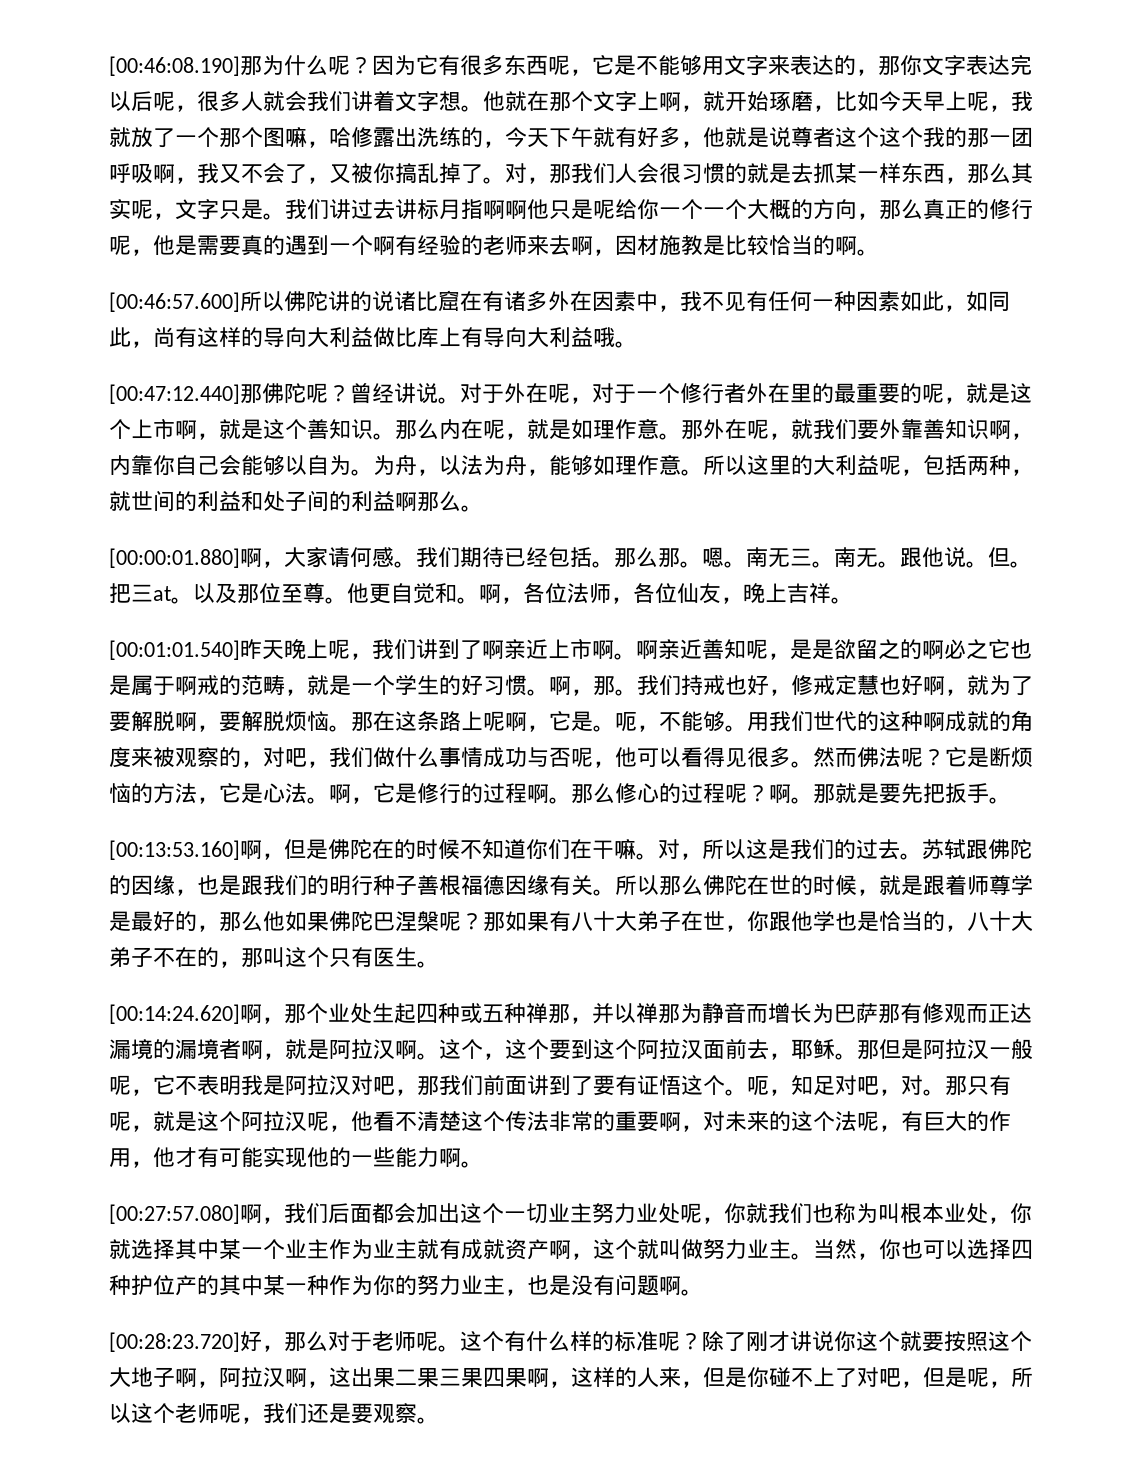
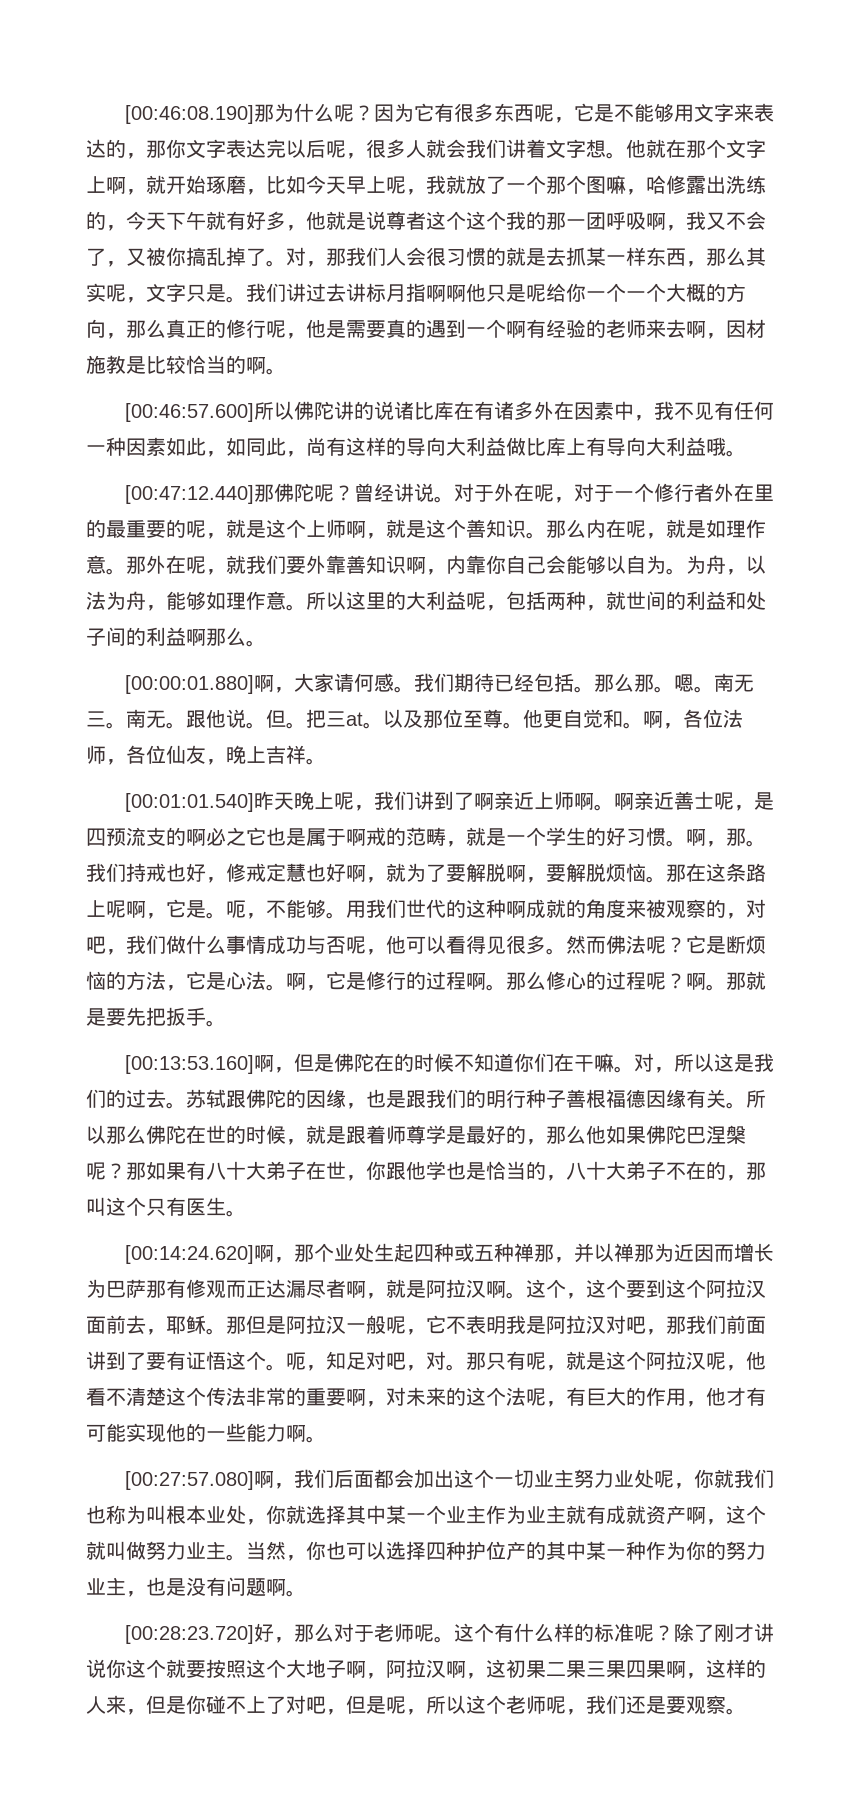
- [00:46:57.600]所以佛陀讲的说诸比窟在有诸多外在因素中，我不见有任何一种因素如此，如同此，尚有这样的导向大利益做比库上有导向大利益哦。
+ [00:46:57.600]所以佛陀讲的说诸比库在有诸多外在因素中，我不见有任何一种因素如此，如同此，尚有这样的导向大利益做比库上有导向大利益哦。
- 对于外在呢，对于一个修行者外在里的最重要的呢，就是这个上市啊，就是这个善知识。
+ 对于外在呢，对于一个修行者外在里的最重要的呢，就是这个上师啊，就是这个善知识。
- [00:01:01.540]昨天晚上呢，我们讲到了啊亲近上市啊。
+ [00:01:01.540]昨天晚上呢，我们讲到了啊亲近上师啊。
- 啊亲近善知呢，是是欲留之的啊必之它也是属于啊戒的范畴，就是一个学生的好习惯。
+ 啊亲近善士呢，是四预流支的啊必之它也是属于啊戒的范畴，就是一个学生的好习惯。
- [00:14:24.620]啊，那个业处生起四种或五种禅那，并以禅那为静音而增长为巴萨那有修观而正达漏境的漏境者啊，就是阿拉汉啊。
+ [00:14:24.620]啊，那个业处生起四种或五种禅那，并以禅那为近因而增长为巴萨那有修观而正达漏尽者啊，就是阿拉汉啊。
- 除了刚才讲说你这个就要按照这个大地子啊，阿拉汉啊，这出果二果三果四果啊，这样的人来，但是你碰不上了对吧，但是呢，所以这个老师呢，我们还是要观察。
+ 除了刚才讲说你这个就要按照这个大地子啊，阿拉汉啊，这初果二果三果四果啊，这样的人来，但是你碰不上了对吧，但是呢，所以这个老师呢，我们还是要观察。

